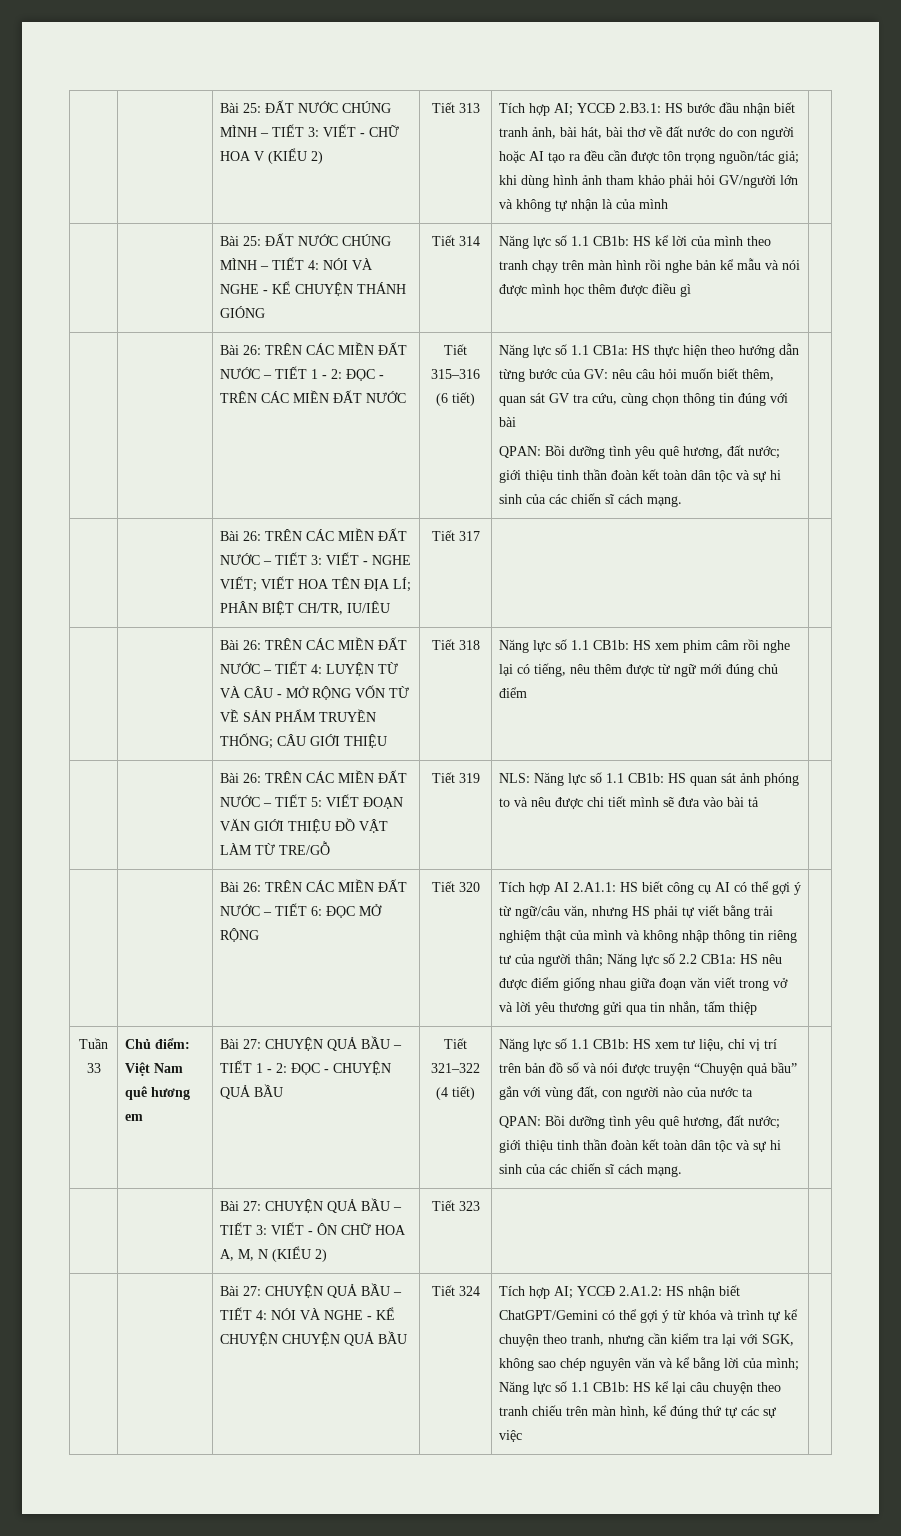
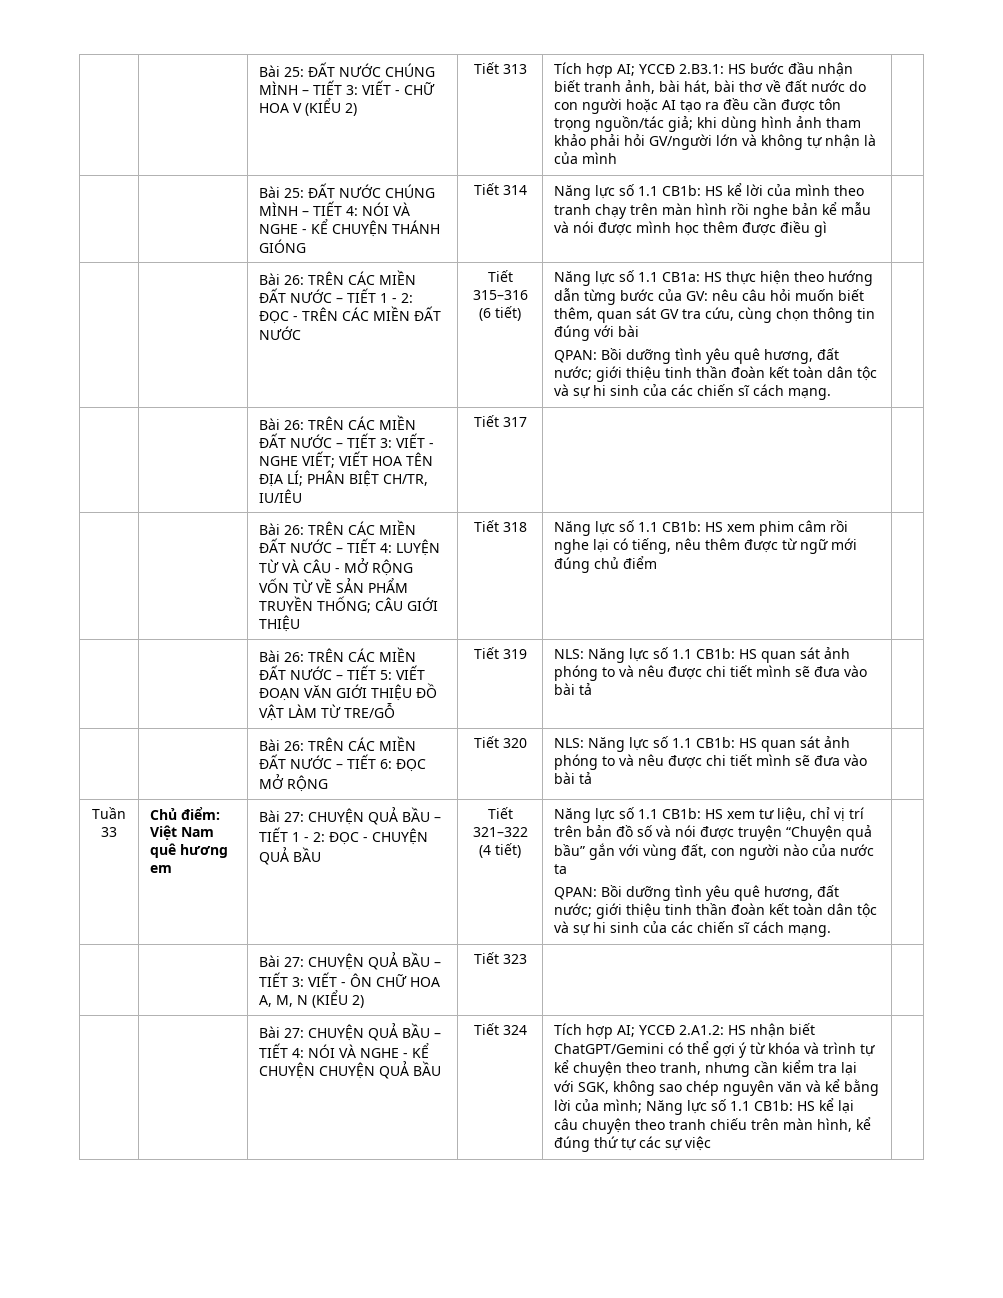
- Tiết 320 | Tích hợp AI 2.A1.1: HS biết công cụ AI có thể gợi ý từ ngữ/câu văn, nhưng HS phải tự viết bằng trải nghiệm thật của mình và không nhập thông tin riêng tư của người thân; Năng lực số 2.2 CB1a: HS nêu được điểm giống nhau giữa đoạn văn viết trong vở và lời yêu thương gửi qua tin nhắn, tấm thiệp
+ Tiết 320 | NLS: Năng lực số 1.1 CB1b: HS quan sát ảnh phóng to và nêu được chi tiết mình sẽ đưa vào bài tả

